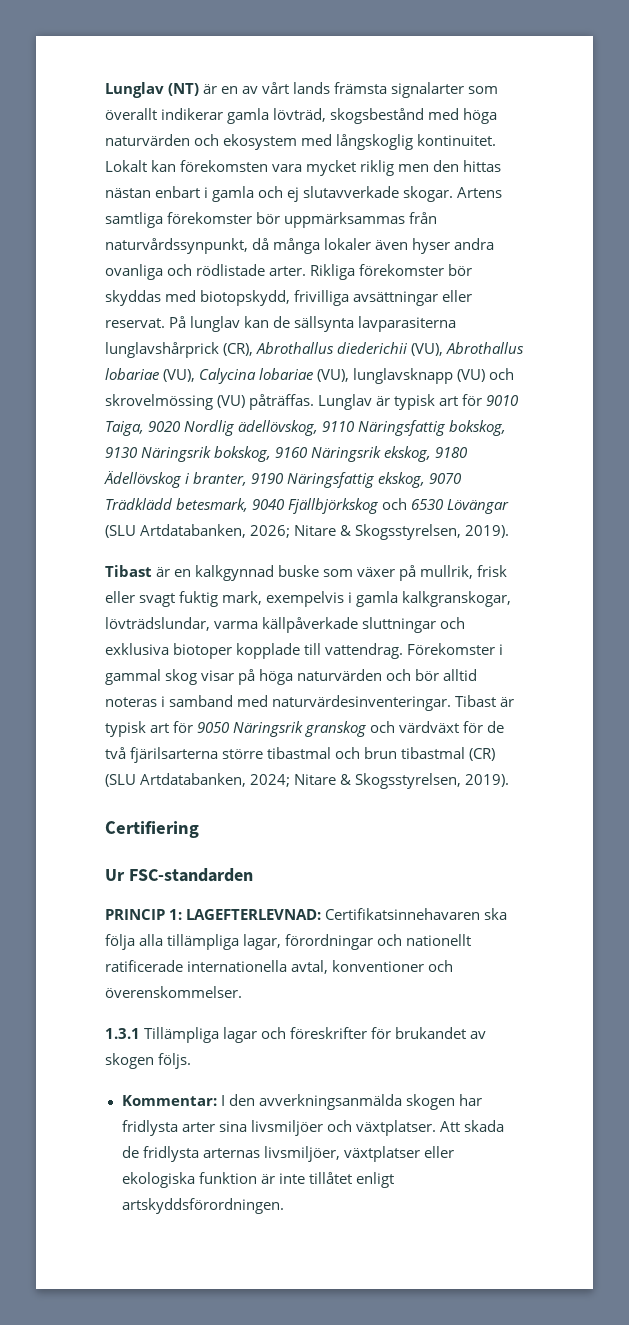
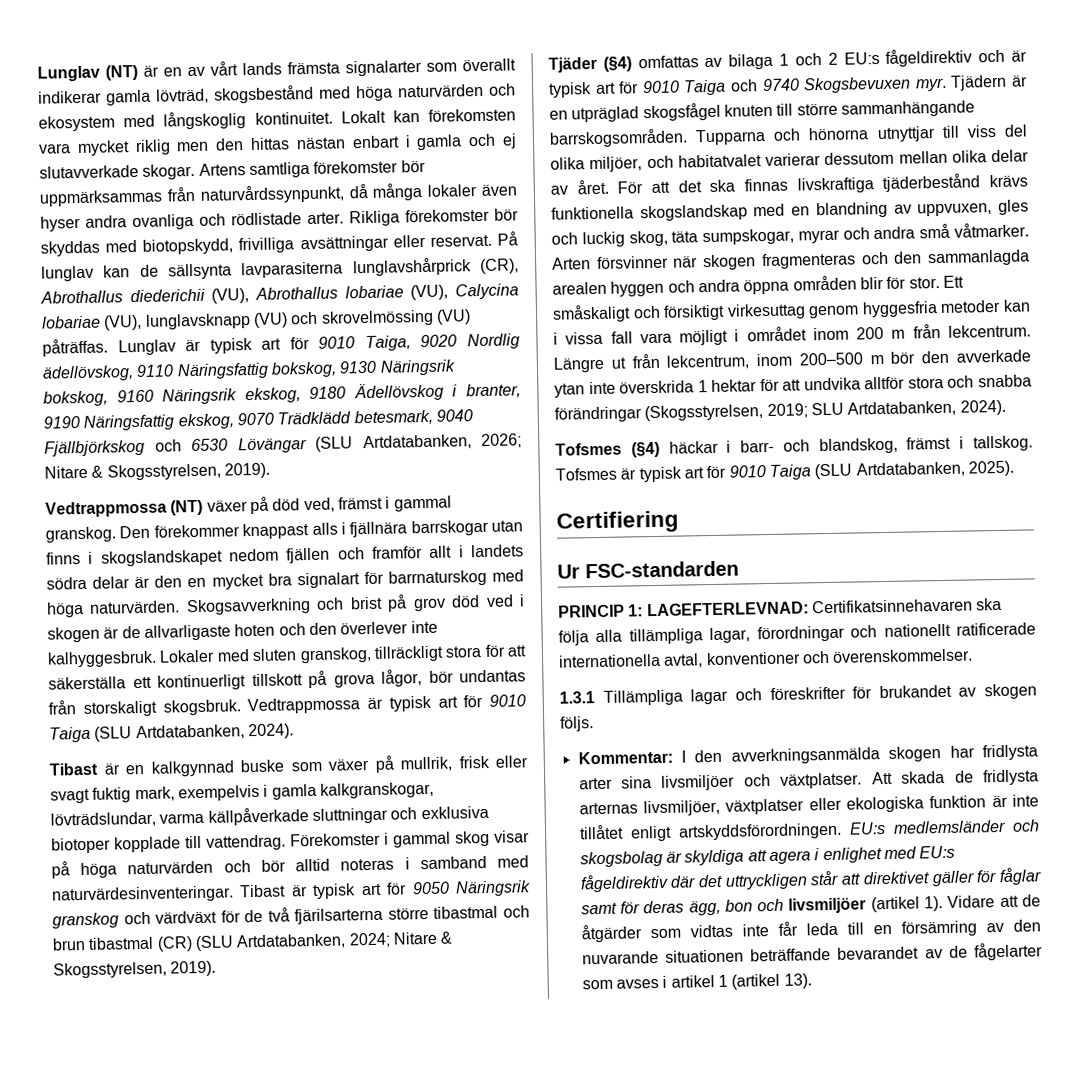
+ Vedtrappmossa (NT) växer på död ved, främst i gammal granskog. Den förekommer knappast alls i fjällnära barrskogar utan finns i skogslandskapet nedom fjällen och framför allt i landets södra delar är den en mycket bra signalart för barrnaturskog med höga naturvärden. Skogsavverkning och brist på grov död ved i skogen är de allvarligaste hoten och den överlever inte kalhyggesbruk. Lokaler med sluten granskog, tillräckligt stora för att säkerställa ett kontinuerligt tillskott på grova lågor, bör undantas från storskaligt skogsbruk. Vedtrappmossa är typisk art för 9010 Taiga (SLU Artdatabanken, 2024).
+ Tjäder (§4) omfattas av bilaga 1 och 2 EU:s fågeldirektiv och är typisk art för 9010 Taiga och 9740 Skogsbevuxen myr. Tjädern är en utpräglad skogsfågel knuten till större sammanhängande barrskogsområden. Tupparna och hönorna utnyttjar till viss del olika miljöer, och habitatvalet varierar dessutom mellan olika delar av året. För att det ska finnas livskraftiga tjäderbestånd krävs funktionella skogslandskap med en blandning av uppvuxen, gles och luckig skog, täta sumpskogar, myrar och andra små våtmarker. Arten försvinner när skogen fragmenteras och den sammanlagda arealen hyggen och andra öppna områden blir för stor. Ett småskaligt och försiktigt virkesuttag genom hyggesfria metoder kan i vissa fall vara möjligt i området inom 200 m från lekcentrum. Längre ut från lekcentrum, inom 200–500 m bör den avverkade ytan inte överskrida 1 hektar för att undvika alltför stora och snabba förändringar (Skogsstyrelsen, 2019; SLU Artdatabanken, 2024).
+ Tofsmes (§4) häckar i barr- och blandskog, främst i tallskog. Tofsmes är typisk art för 9010 Taiga (SLU Artdatabanken, 2025).
+ EU:s medlemsländer och skogsbolag är skyldiga att agera i enlighet med EU:s fågeldirektiv där det uttryckligen står att direktivet gäller för fåglar samt för deras ägg, bon och livsmiljöer (artikel 1). Vidare att de åtgärder som vidtas inte får leda till en försämring av den nuvarande situationen beträffande bevarandet av de fågelarter som avses i artikel 1 (artikel 13).

